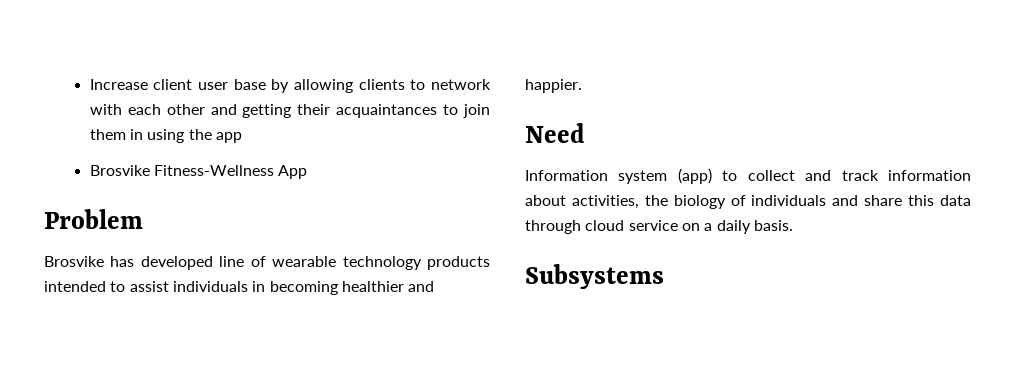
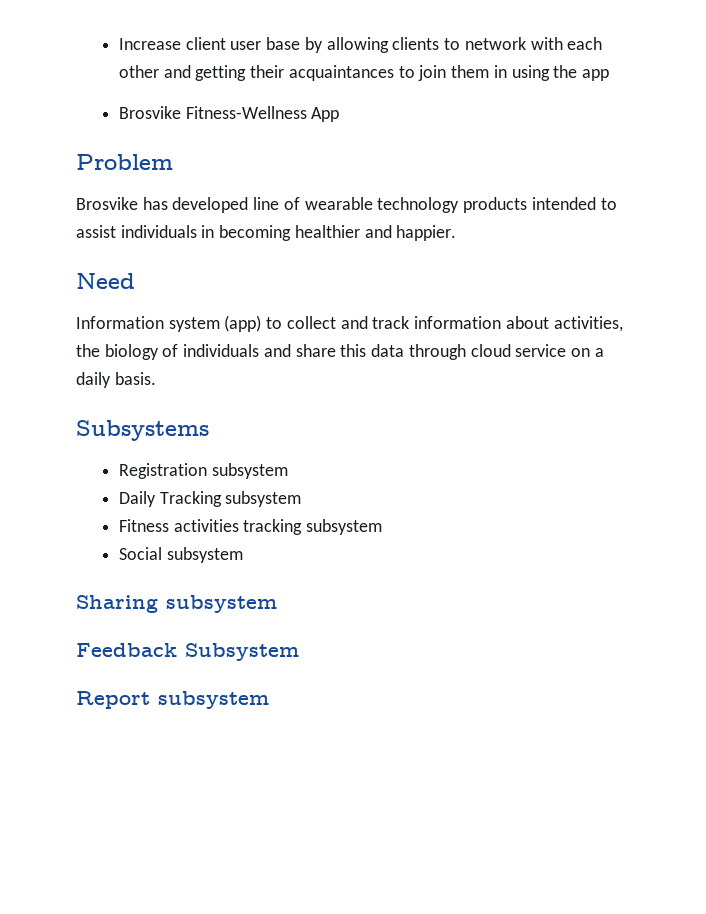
+ Registration subsystem
+ Daily Tracking subsystem
+ Fitness activities tracking subsystem
+ Social subsystem
+ Sharing subsystem
+ Feedback Subsystem
+ Report subsystem

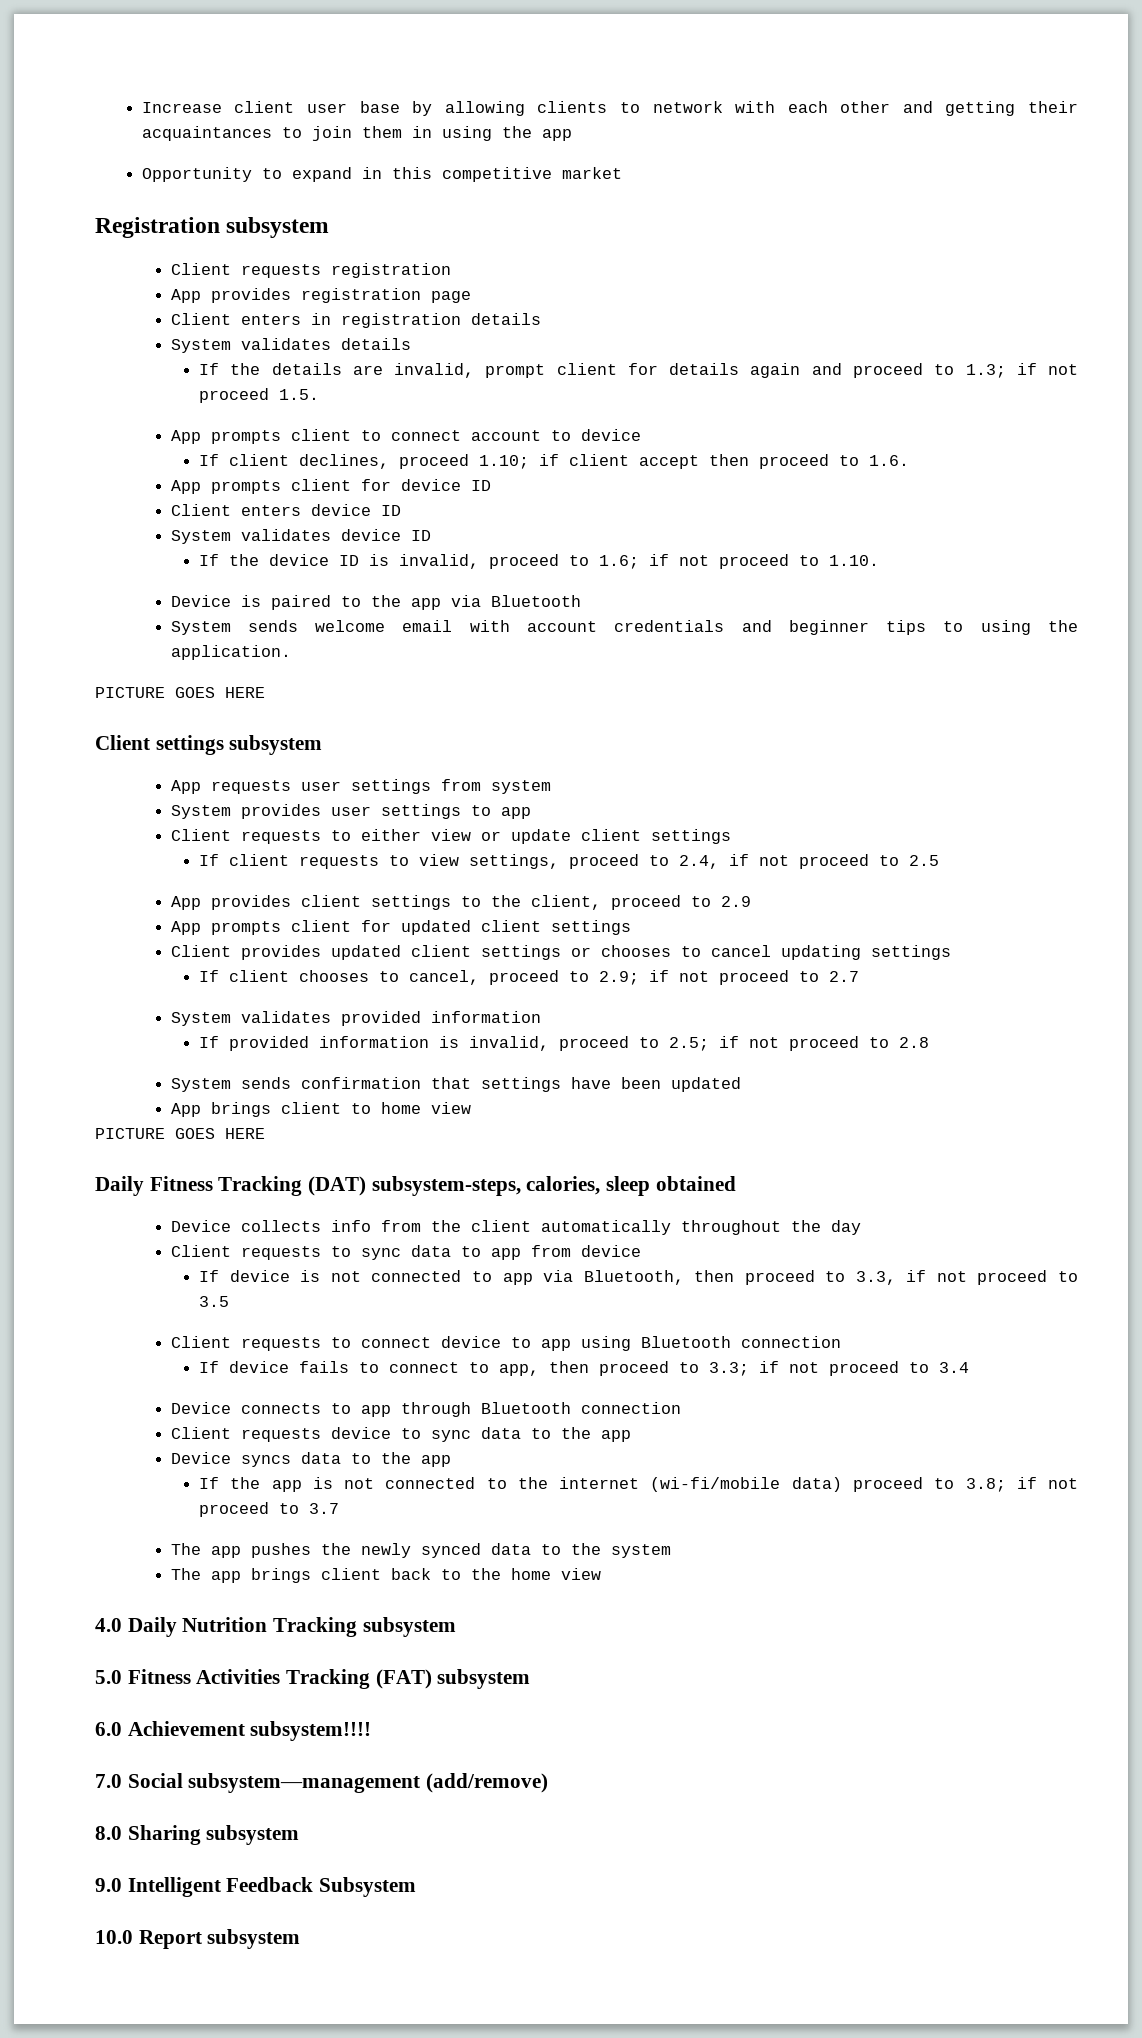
- Brosvike Fitness-Wellness App
- Problem
- Brosvike has developed line of wearable technology products intended to assist individuals in becoming healthier and happier.
- Need
- Information system (app) to collect and track information about activities, the biology of individuals and share this data through cloud service on a daily basis.
- Subsystems
+ Opportunity to expand in this competitive market
  Registration subsystem
- Daily Tracking subsystem
- Fitness activities tracking subsystem
- Social subsystem
- Sharing subsystem
+ Client requests registration
+ App provides registration page
+ Client enters in registration details
+ System validates details
+ If the details are invalid, prompt client for details again and proceed to 1.3; if not proceed 1.5.
+ App prompts client to connect account to device
+ If client declines, proceed 1.10; if client accept then proceed to 1.6.
+ App prompts client for device ID
+ Client enters device ID
+ System validates device ID
+ If the device ID is invalid, proceed to 1.6; if not proceed to 1.10.
+ Device is paired to the app via Bluetooth
+ System sends welcome email with account credentials and beginner tips to using the application.
+ PICTURE GOES HERE
+ Client settings subsystem
+ App requests user settings from system
+ System provides user settings to app
+ Client requests to either view or update client settings
+ If client requests to view settings, proceed to 2.4, if not proceed to 2.5
+ App provides client settings to the client, proceed to 2.9
+ App prompts client for updated client settings
+ Client provides updated client settings or chooses to cancel updating settings
+ If client chooses to cancel, proceed to 2.9; if not proceed to 2.7
+ System validates provided information
+ If provided information is invalid, proceed to 2.5; if not proceed to 2.8
+ System sends confirmation that settings have been updated
+ App brings client to home view
+ PICTURE GOES HERE
+ Daily Fitness Tracking (DAT) subsystem-steps, calories, sleep obtained
+ Device collects info from the client automatically throughout the day
+ Client requests to sync data to app from device
+ If device is not connected to app via Bluetooth, then proceed to 3.3, if not proceed to 3.5
+ Client requests to connect device to app using Bluetooth connection
+ If device fails to connect to app, then proceed to 3.3; if not proceed to 3.4
+ Device connects to app through Bluetooth connection
+ Client requests device to sync data to the app
+ Device syncs data to the app
+ If the app is not connected to the internet (wi-fi/mobile data) proceed to 3.8; if not proceed to 3.7
+ The app pushes the newly synced data to the system
+ The app brings client back to the home view
+ 4.0 Daily Nutrition Tracking subsystem
+ 5.0 Fitness Activities Tracking (FAT) subsystem
+ 6.0 Achievement subsystem!!!!
+ 7.0 Social subsystem—management (add/remove)
+ 8.0 Sharing subsystem
- Feedback Subsystem
+ 9.0 Intelligent Feedback Subsystem
- Report subsystem
+ 10.0 Report subsystem

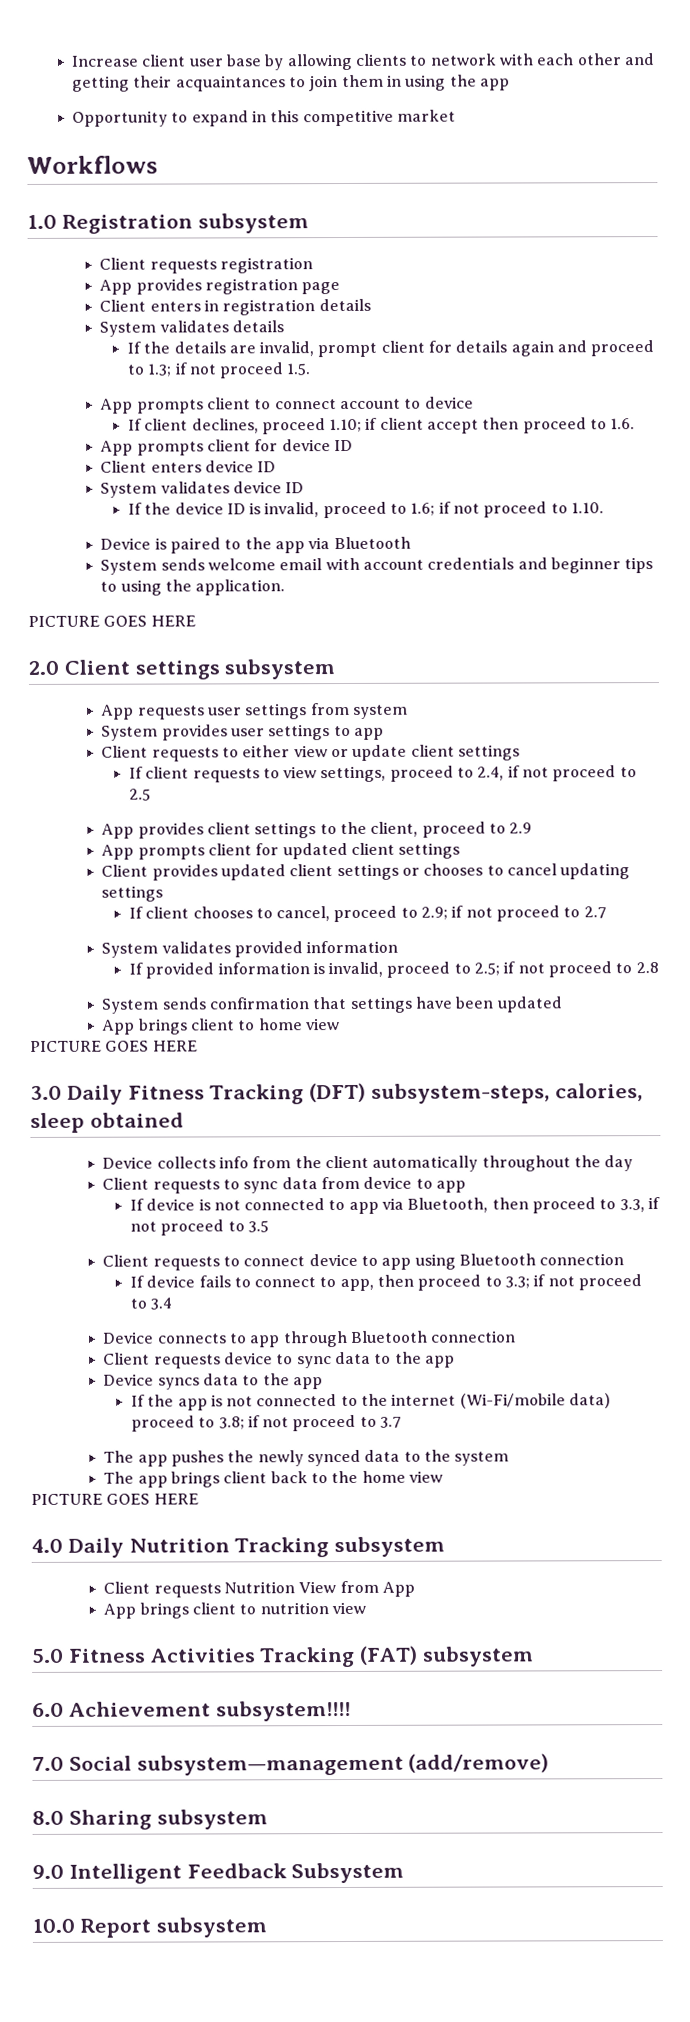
- Registration subsystem
+ Workflows
+ 1.0 Registration subsystem
- Client settings subsystem
+ 2.0 Client settings subsystem
- Daily Fitness Tracking (DAT) subsystem-steps, calories, sleep obtained
+ 3.0 Daily Fitness Tracking (DFT) subsystem-steps, calories, sleep obtained
- Client requests to sync data to app from device
+ Client requests to sync data from device to app
- If the app is not connected to the internet (wi-fi/mobile data) proceed to 3.8; if not proceed to 3.7
+ If the app is not connected to the internet (Wi-Fi/mobile data) proceed to 3.8; if not proceed to 3.7
  The app brings client back to the home view
+ PICTURE GOES HERE
+ Client requests Nutrition View from App
+ App brings client to nutrition view

